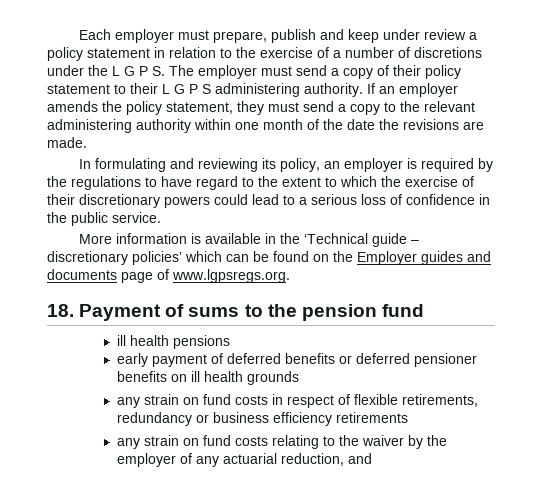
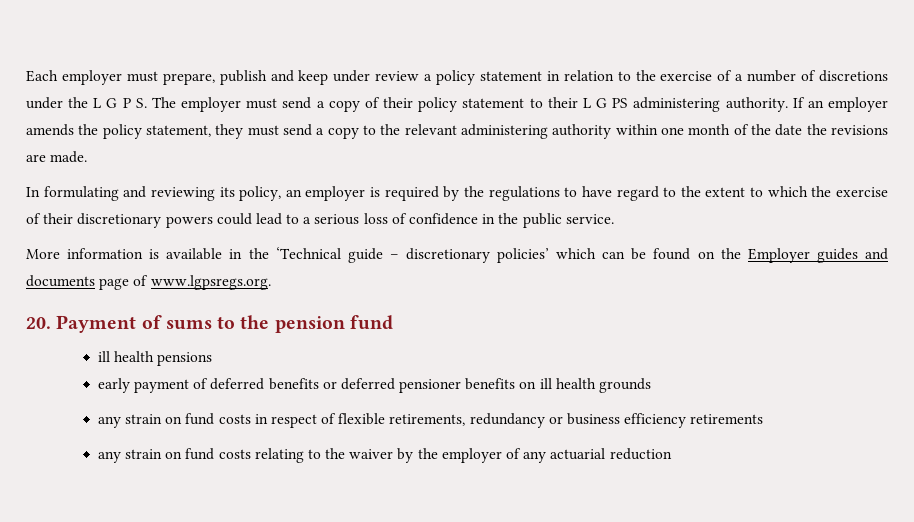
- Each employer must prepare, publish and keep under review a policy statement in relation to the exercise of a number of discretions under the L G P S. The employer must send a copy of their policy statement to their L G P S administering authority.
+ Each employer must prepare, publish and keep under review a policy statement in relation to the exercise of a number of discretions under the L G P S. The employer must send a copy of their policy statement to their L G PS administering authority.
- 18. Payment of sums to the pension fund
+ 20. Payment of sums to the pension fund
- any strain on fund costs relating to the waiver by the employer of any actuarial reduction, and
+ any strain on fund costs relating to the waiver by the employer of any actuarial reduction

